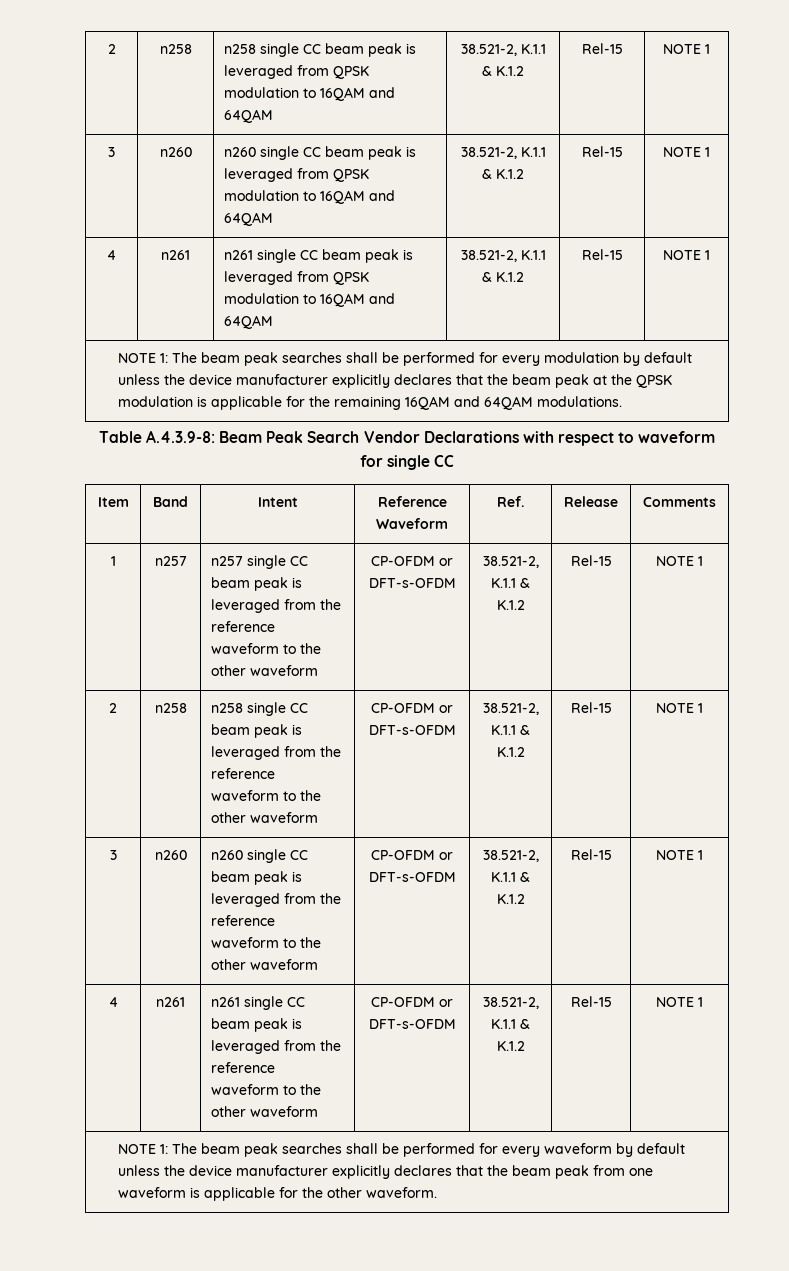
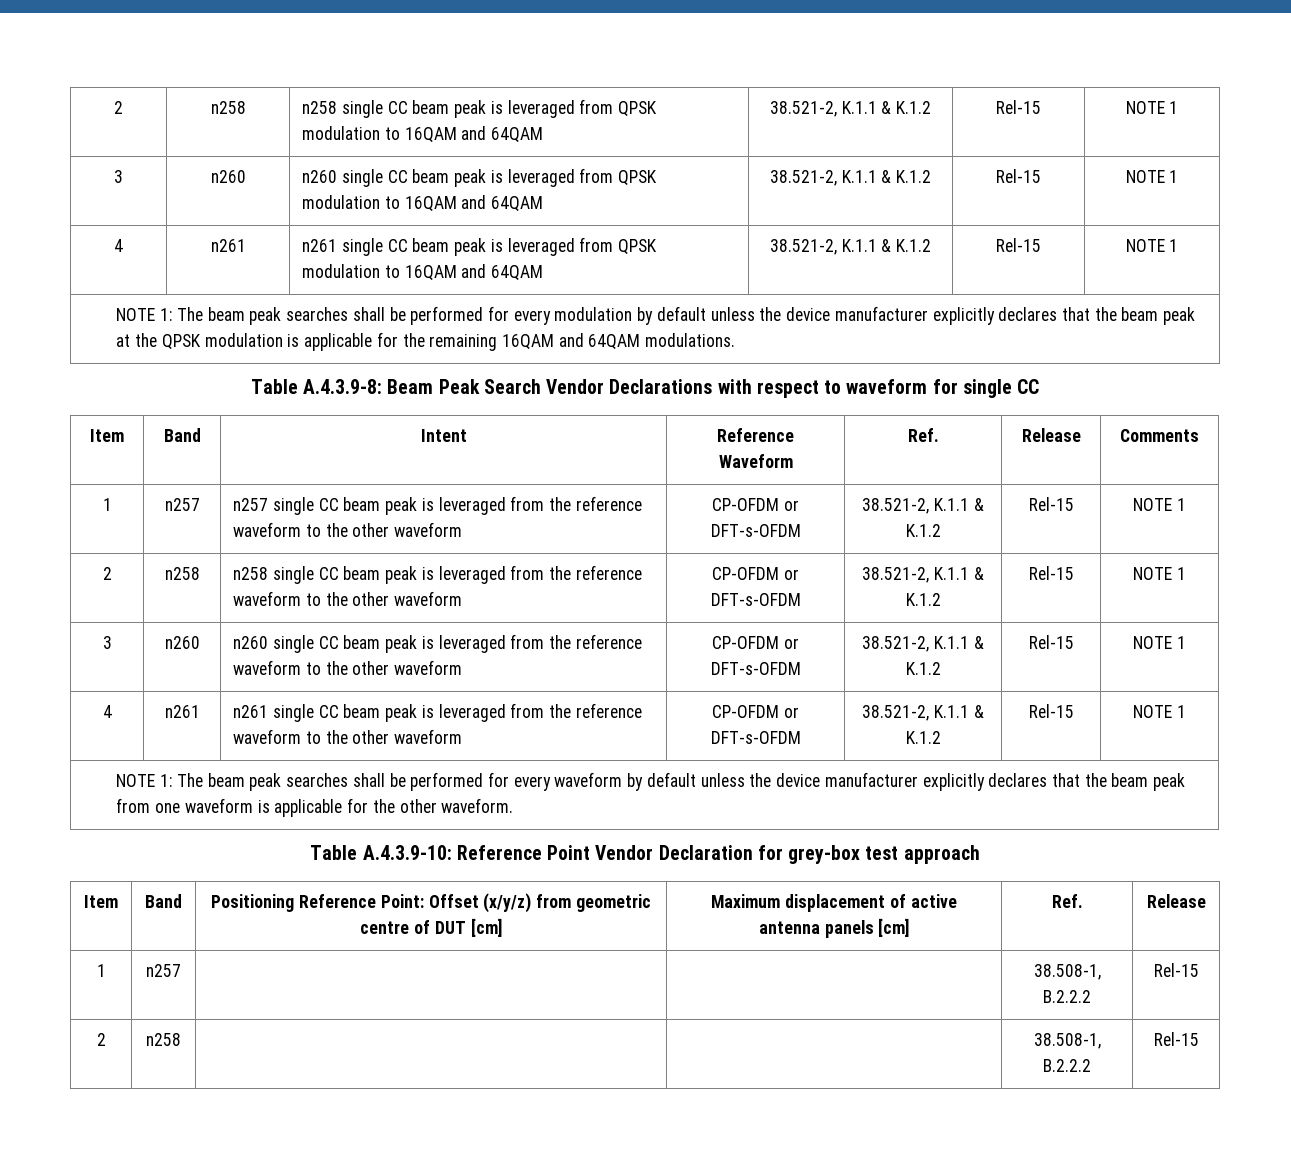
+ Table A.4.3.9-10: Reference Point Vendor Declaration for grey-box test approach
+ Item | Band | Positioning Reference Point: Offset (x/y/z) from geometric centre of DUT [cm] | Maximum displacement of active antenna panels [cm] | Ref. | Release
+ 1 | n257 | | | 38.508-1, B.2.2.2 | Rel-15
+ 2 | n258 | | | 38.508-1, B.2.2.2 | Rel-15

